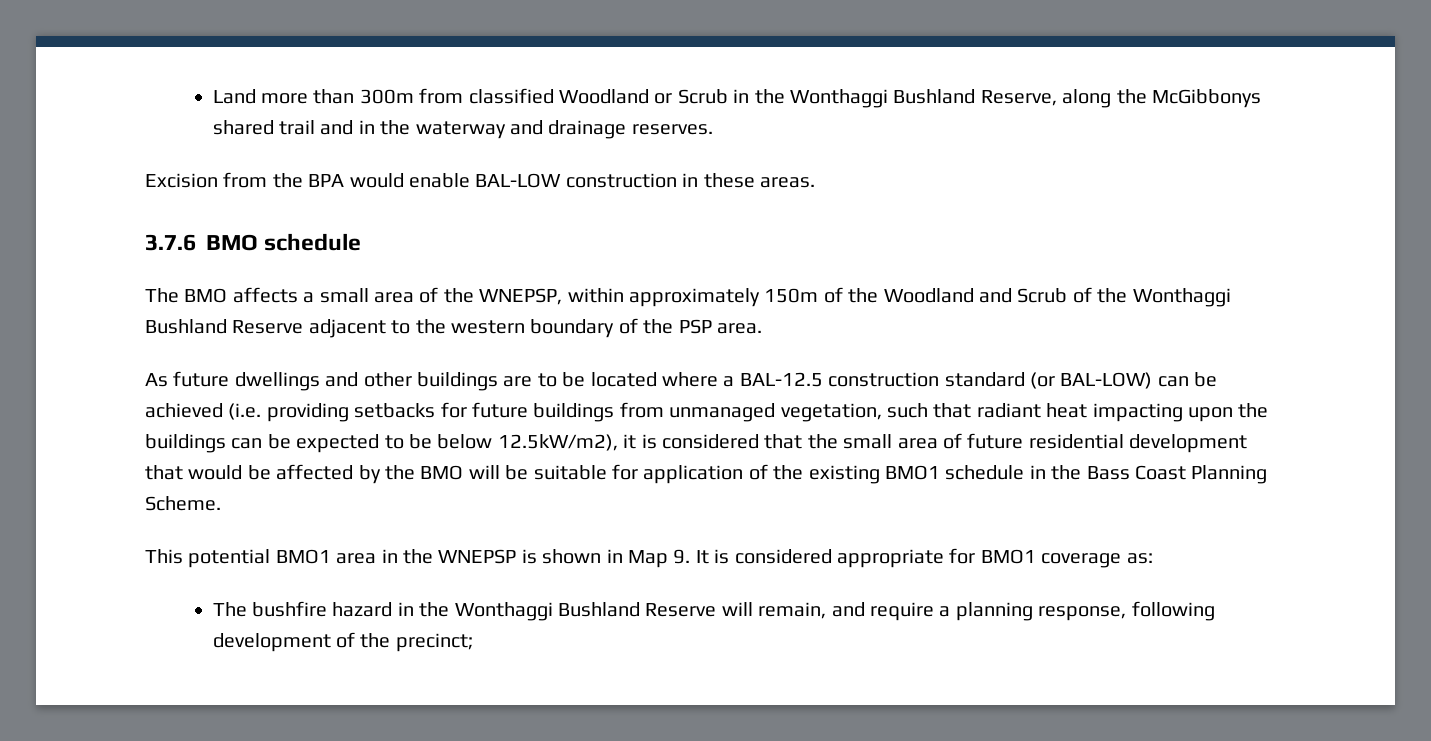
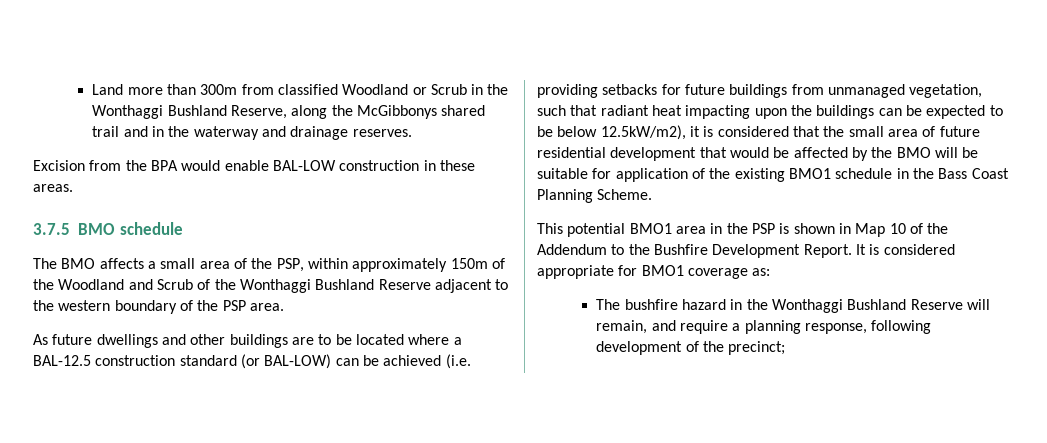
- 3.7.6 BMO schedule
+ 3.7.5 BMO schedule
- The BMO affects a small area of the WNEPSP, within approximately 150m of the Woodland and Scrub of the Wonthaggi Bushland Reserve adjacent to the western boundary of the PSP area.
+ The BMO affects a small area of the PSP, within approximately 150m of the Woodland and Scrub of the Wonthaggi Bushland Reserve adjacent to the western boundary of the PSP area.
- This potential BMO1 area in the WNEPSP is shown in Map 9. It is considered appropriate for BMO1 coverage as:
+ This potential BMO1 area in the PSP is shown in Map 10 of the Addendum to the Bushfire Development Report. It is considered appropriate for BMO1 coverage as:

